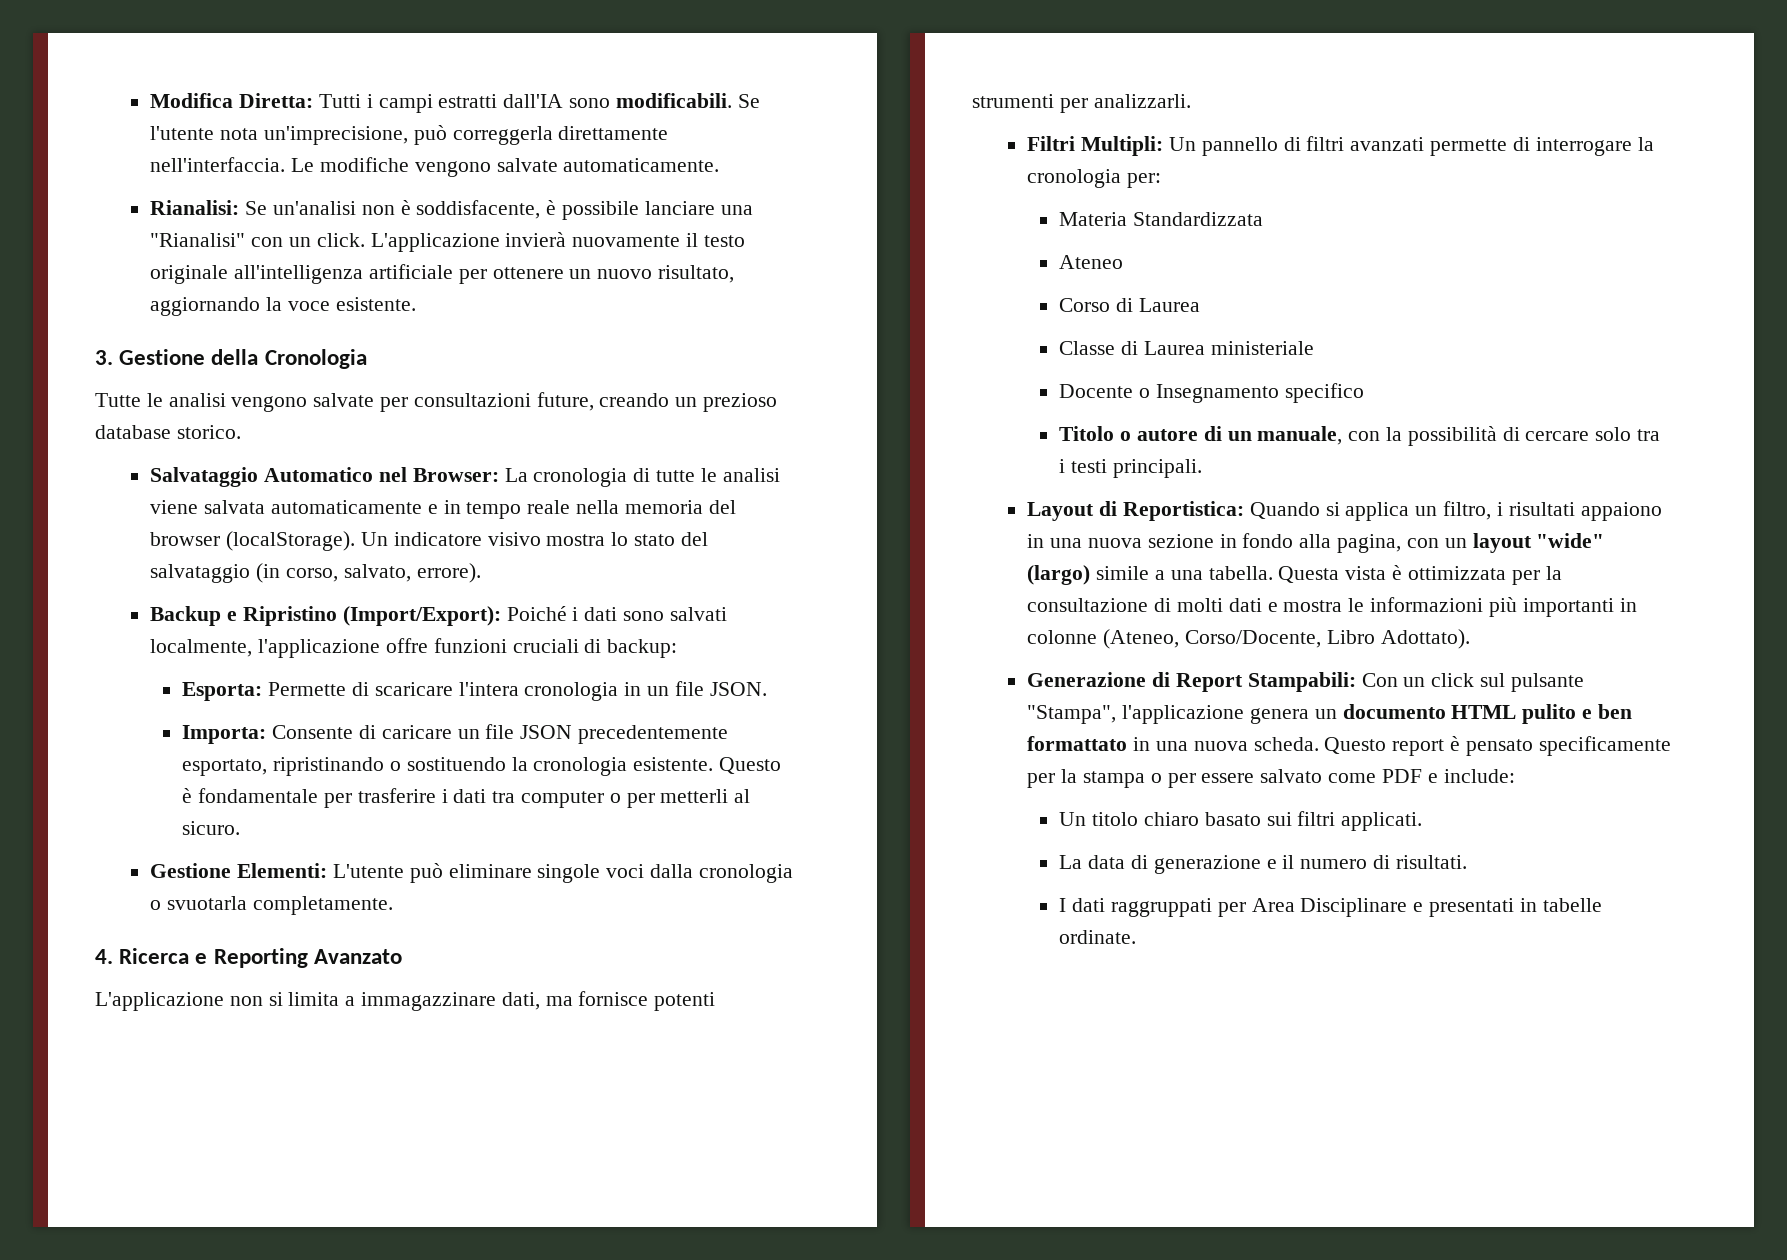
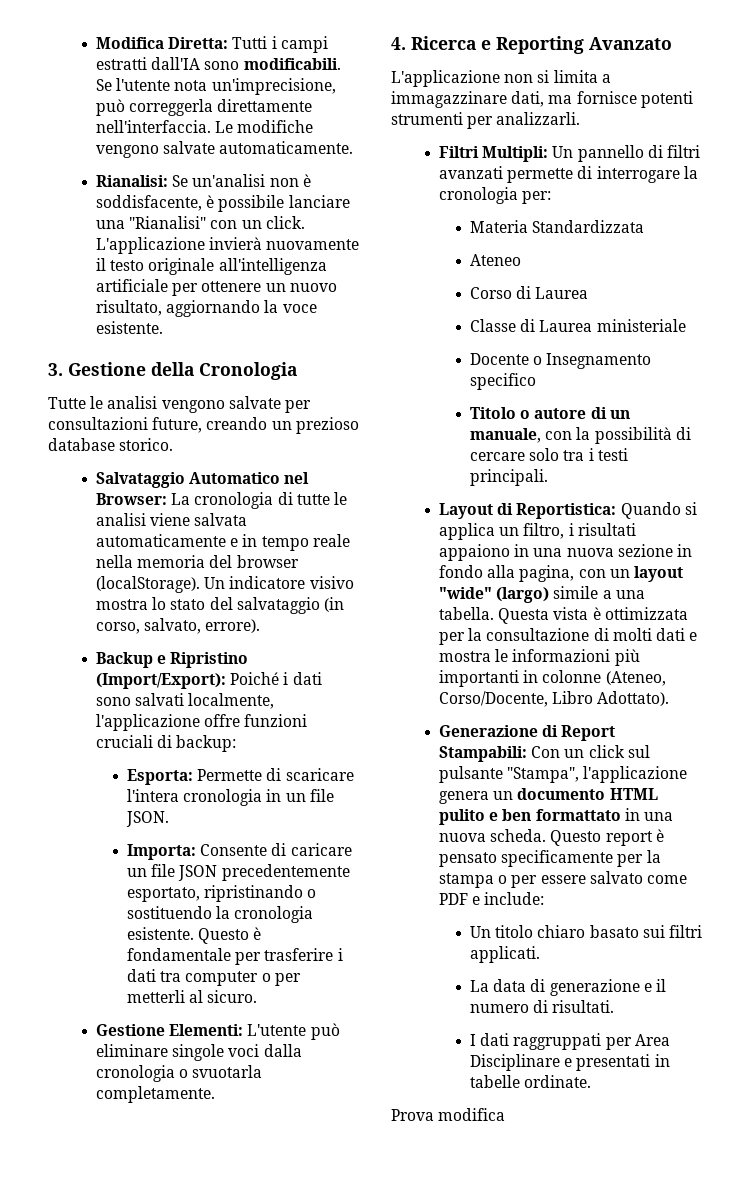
+ Prova modifica

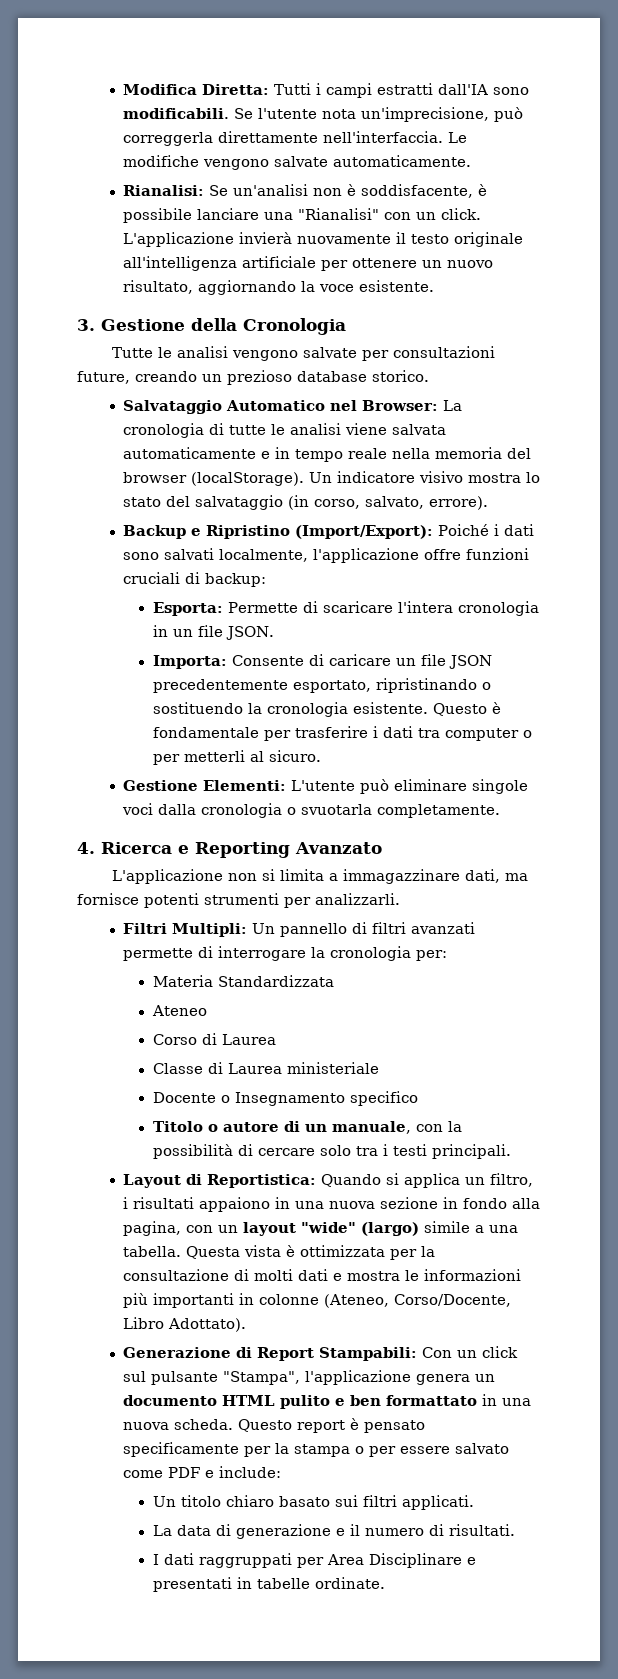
- Prova modifica

